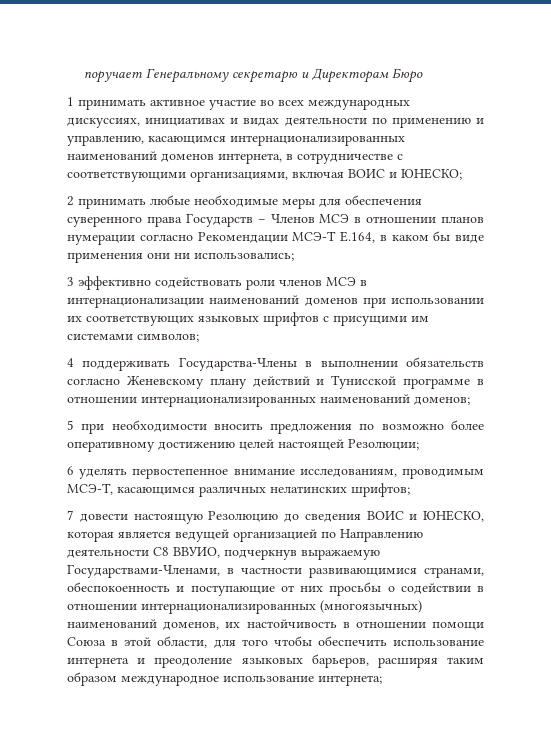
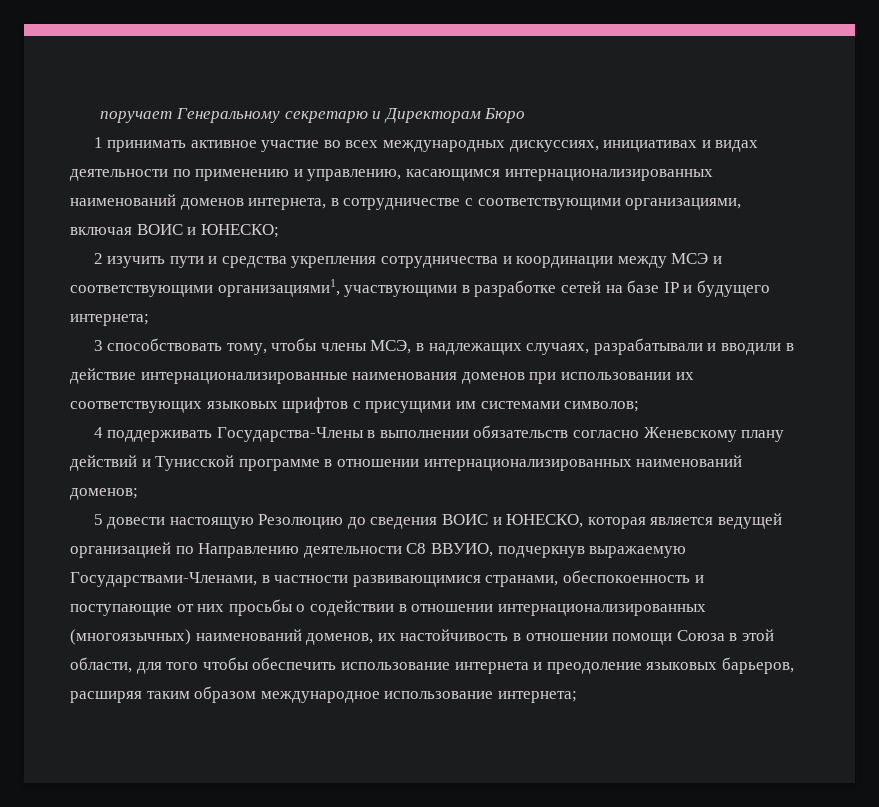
- 2 принимать любые необходимые меры для обеспечения суверенного права Государств − Членов МСЭ в отношении планов нумерации согласно Рекомендации МСЭ-Т Е.164, в каком бы виде применения они ни использовались;
- 3 эффективно содействовать роли членов МСЭ в интернационализации наименований доменов при использовании их соответствующих языковых шрифтов с присущими им системами символов;
+ 2 изучить пути и средства укрепления сотрудничества и координации между МСЭ и соответствующими организациями1, участвующими в разработке сетей на базе IP и будущего интернета;
+ 3 способствовать тому, чтобы члены МСЭ, в надлежащих случаях, разрабатывали и вводили в действие интернационализированные наименования доменов при использовании их соответствующих языковых шрифтов с присущими им системами символов;
- 5 при необходимости вносить предложения по возможно более оперативному достижению целей настоящей Резолюции;
- 6 уделять первостепенное внимание исследованиям, проводимым МСЭ-Т, касающимся различных нелатинских шрифтов;
- 7 довести настоящую Резолюцию до сведения ВОИС и ЮНЕСКО, которая является ведущей организацией по Направлению деятельности С8 ВВУИО, подчеркнув выражаемую Государствами-Членами, в частности развивающимися странами, обеспокоенность и поступающие от них просьбы о содействии в отношении интернационализированных (многоязычных) наименований доменов, их настойчивость в отношении помощи Союза в этой области, для того чтобы обеспечить использование интернета и преодоление языковых барьеров, расширяя таким образом международное использование интернета;
+ 5 довести настоящую Резолюцию до сведения ВОИС и ЮНЕСКО, которая является ведущей организацией по Направлению деятельности С8 ВВУИО, подчеркнув выражаемую Государствами-Членами, в частности развивающимися странами, обеспокоенность и поступающие от них просьбы о содействии в отношении интернационализированных (многоязычных) наименований доменов, их настойчивость в отношении помощи Союза в этой области, для того чтобы обеспечить использование интернета и преодоление языковых барьеров, расширяя таким образом международное использование интернета;

